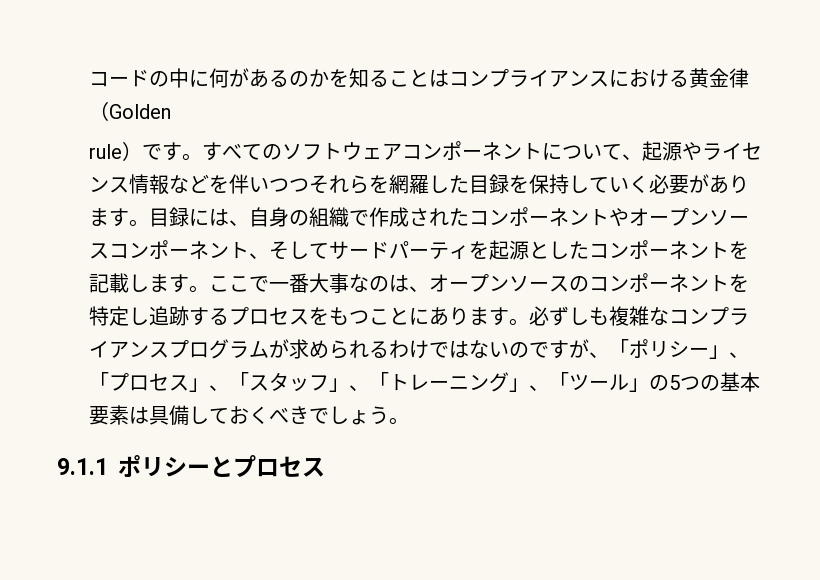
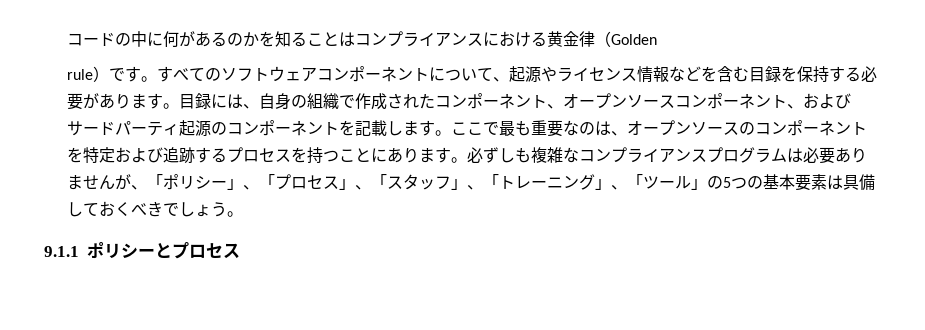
- すべてのソフトウェアコンポーネントについて、起源やライセンス情報などを伴いつつそれらを網羅した目録を保持していく必要があります。
+ すべてのソフトウェアコンポーネントについて、起源やライセンス情報などを含む目録を保持する必要があります。
- 目録には、自身の組織で作成されたコンポーネントやオープンソースコンポーネント、そしてサードパーティを起源としたコンポーネントを記載します。
+ 目録には、自身の組織で作成されたコンポーネント、オープンソースコンポーネント、およびサードパーティ起源のコンポーネントを記載します。
- ここで一番大事なのは、オープンソースのコンポーネントを特定し追跡するプロセスをもつことにあります。
+ ここで最も重要なのは、オープンソースのコンポーネントを特定および追跡するプロセスを持つことにあります。
- 必ずしも複雑なコンプライアンスプログラムが求められるわけではないのですが、「ポリシー」、「プロセス」、「スタッフ」、「トレーニング」、「ツール」の5つの基本要素は具備しておくべきでしょう。
+ 必ずしも複雑なコンプライアンスプログラムは必要ありませんが、「ポリシー」、「プロセス」、「スタッフ」、「トレーニング」、「ツール」の5つの基本要素は具備しておくべきでしょう。

